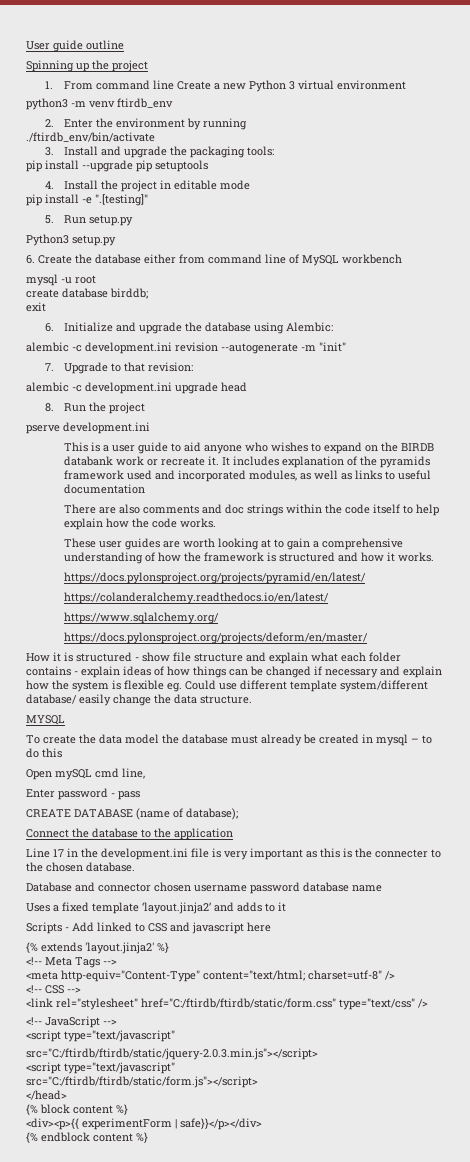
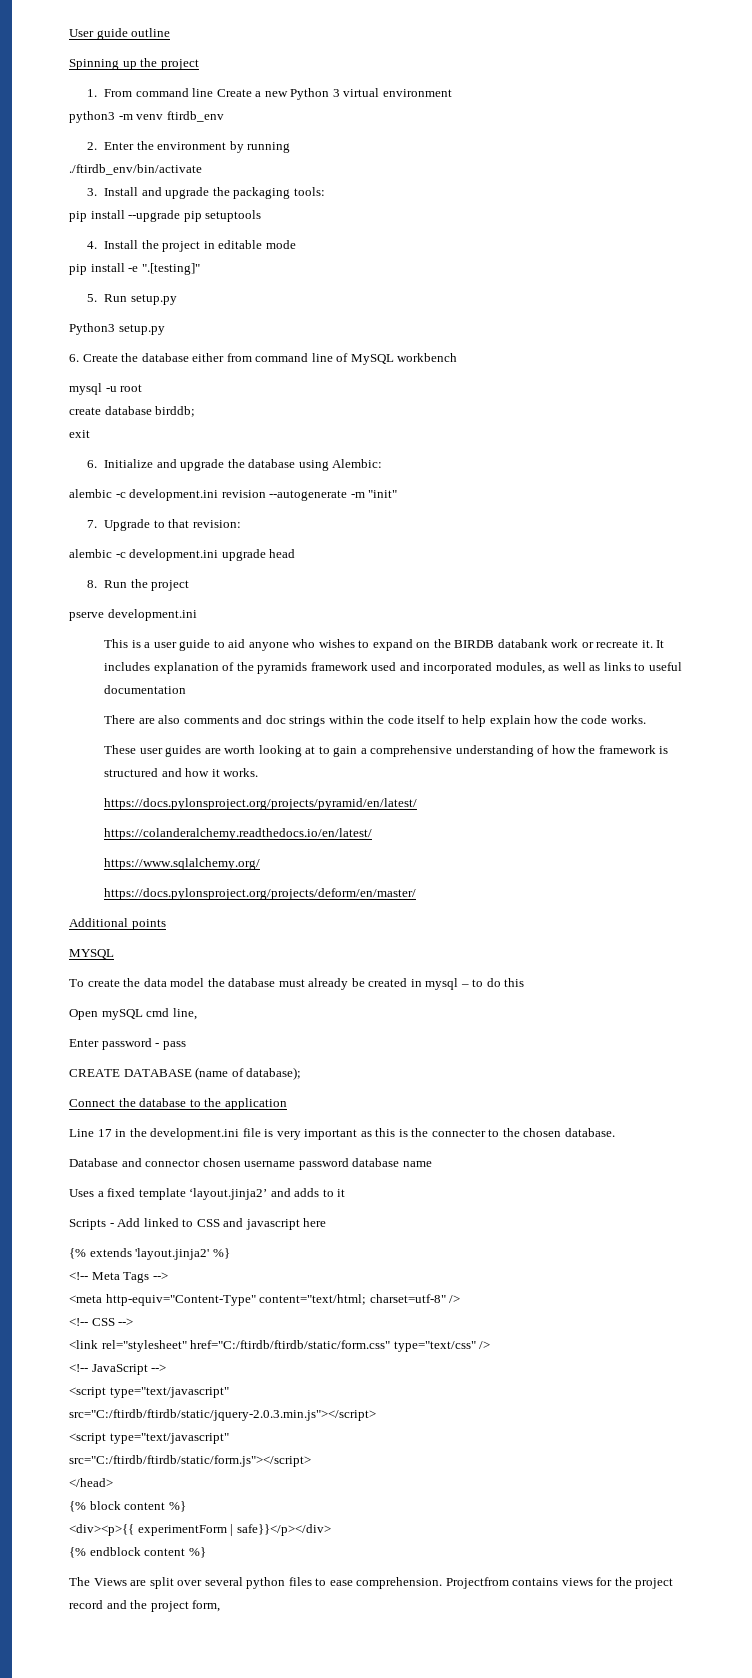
- How it is structured - show file structure and explain what each folder contains - explain ideas of how things can be changed if necessary and explain how the system is flexible eg. Could use different template system/different database/ easily change the data structure.
+ Additional points
+ The Views are split over several python files to ease comprehension. Projectfrom contains views for the project record and the project form,

